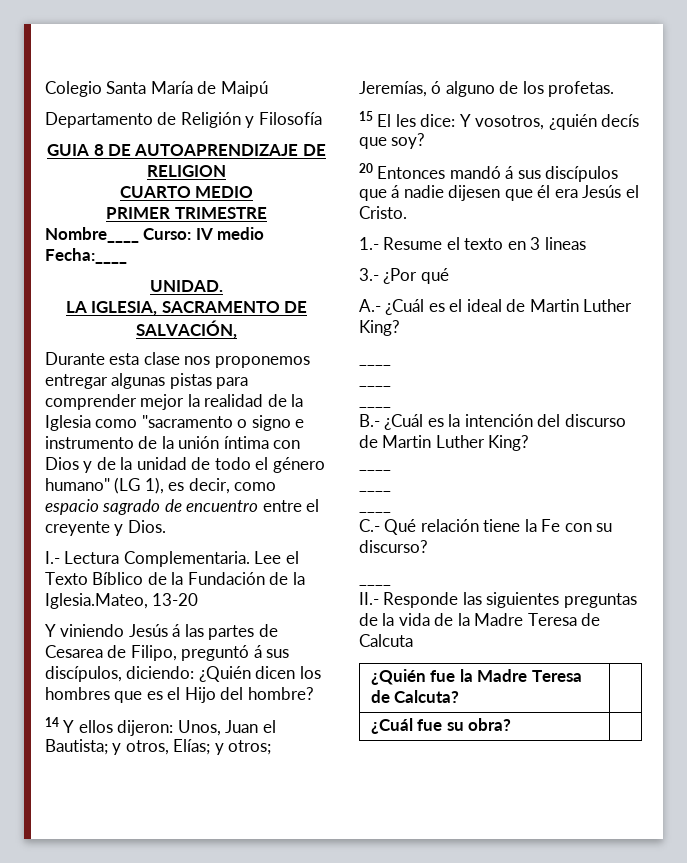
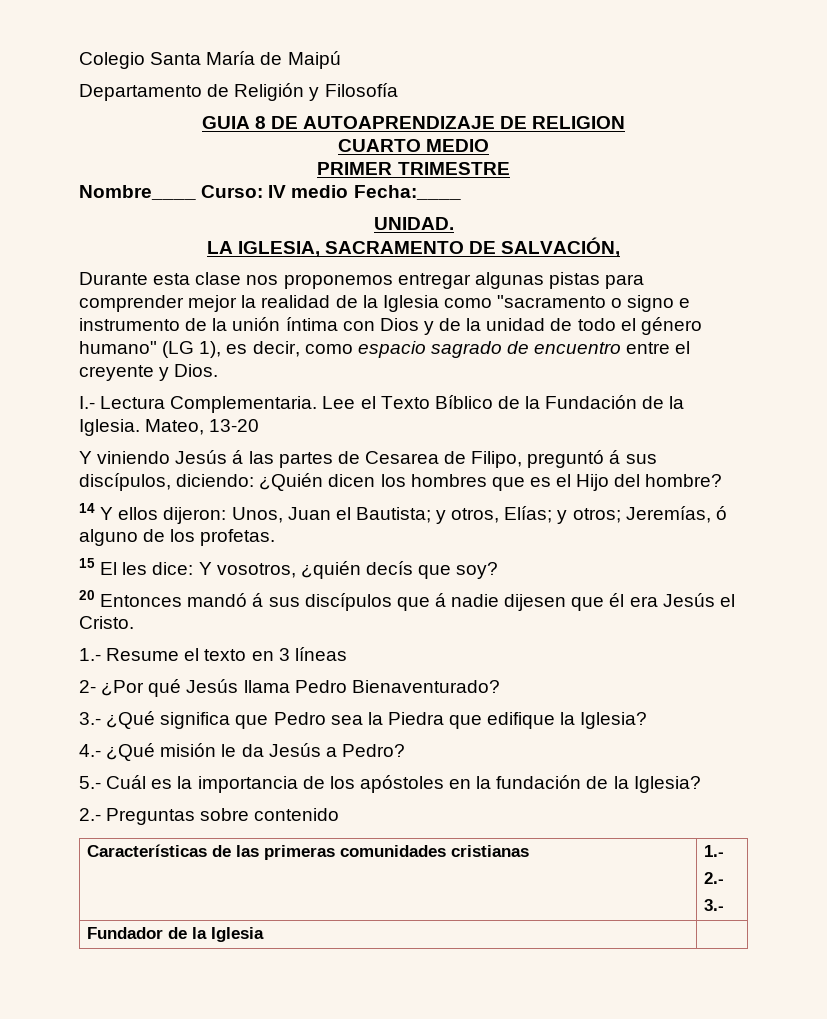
- Lee el Texto Bíblico de la Fundación de la Iglesia.Mateo, 13-20
+ Lee el Texto Bíblico de la Fundación de la Iglesia. Mateo, 13-20
- 1.- Resume el texto en 3 lineas
- 3.- ¿Por qué
- A.- ¿Cuál es el ideal de Martin Luther King?
- ____
- ____
- ____
- B.- ¿Cuál es la intención del discurso de Martin Luther King?
- ____
- ____
- ____
- C.- Qué relación tiene la Fe con su discurso?
- ____
- II.- Responde las siguientes preguntas de la vida de la Madre Teresa de Calcuta
- ¿Quién fue la Madre Teresa de Calcuta? |
- ¿Cuál fue su obra? |
+ 1.- Resume el texto en 3 líneas
+ 2- ¿Por qué Jesús llama Pedro Bienaventurado?
+ 3.- ¿Qué significa que Pedro sea la Piedra que edifique la Iglesia?
+ 4.- ¿Qué misión le da Jesús a Pedro?
+ 5.- Cuál es la importancia de los apóstoles en la fundación de la Iglesia?
+ 2.- Preguntas sobre contenido
+ Características de las primeras comunidades cristianas | 1.-
+ 2.-
+ 3.-
+ Fundador de la Iglesia |

